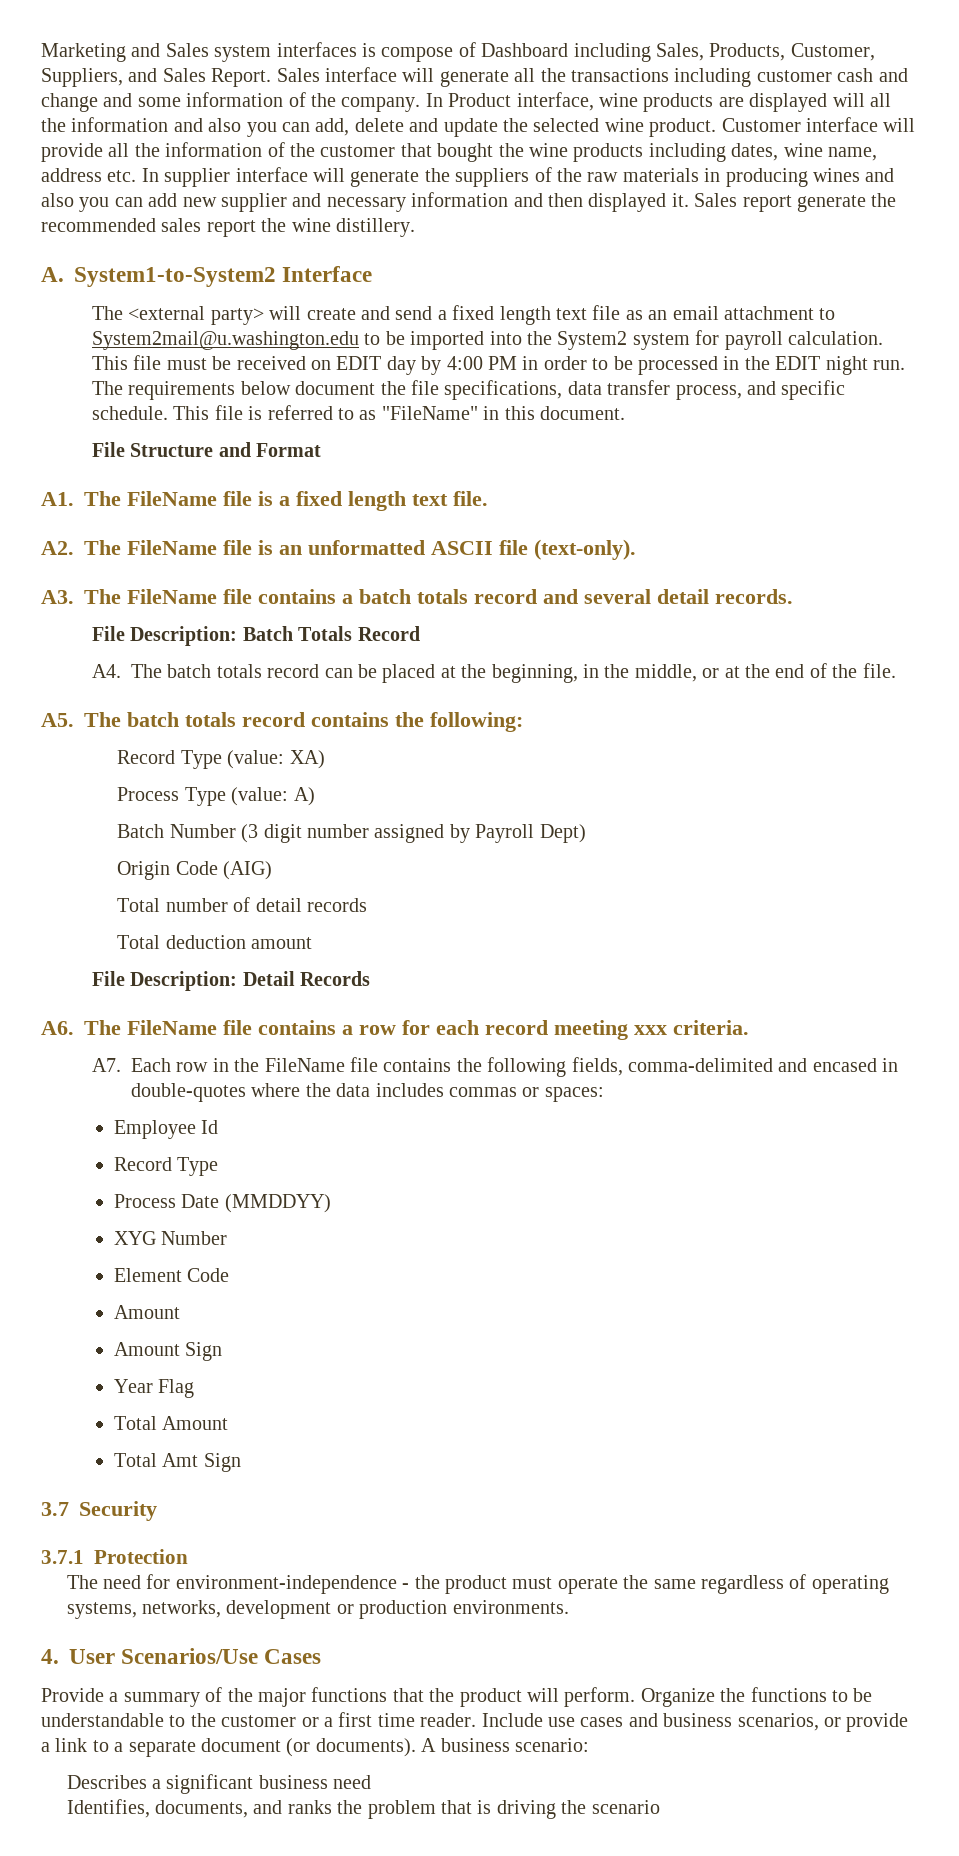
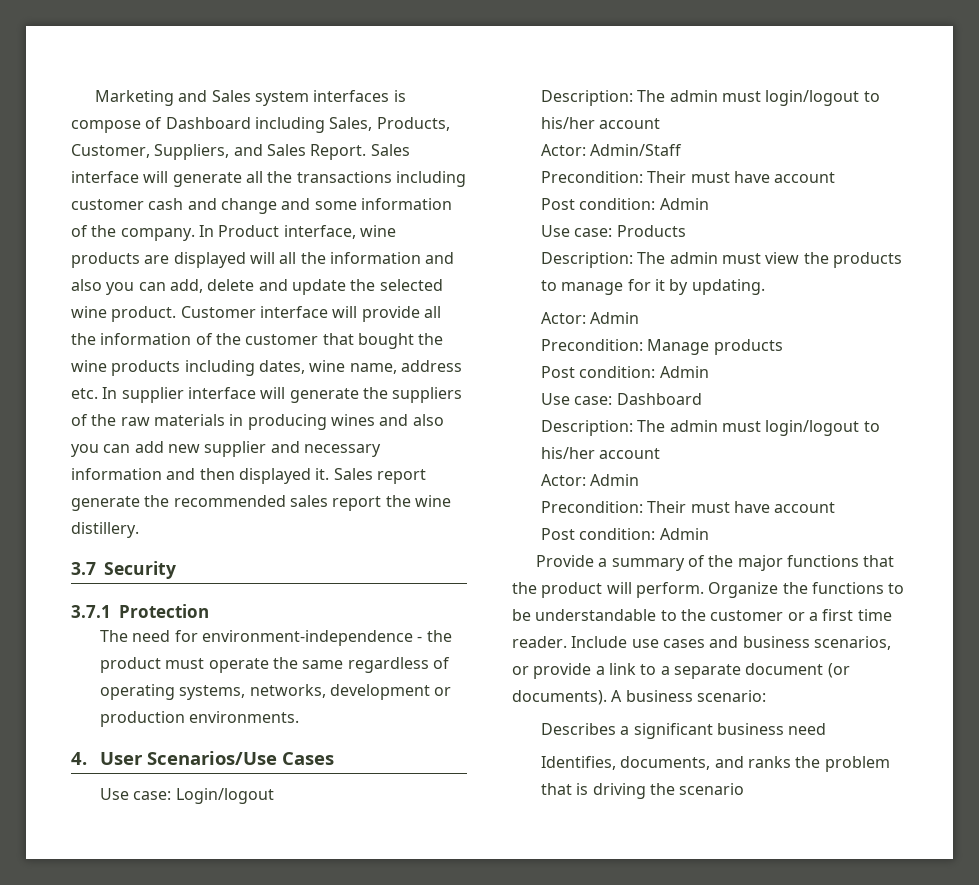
- A. System1-to-System2 Interface
- The <external party> will create and send a fixed length text file as an email attachment to System2mail@u.washington.edu to be imported into the System2 system for payroll calculation. This file must be received on EDIT day by 4:00 PM in order to be processed in the EDIT night run. The requirements below document the file specifications, data transfer process, and specific schedule. This file is referred to as "FileName" in this document.
- File Structure and Format
- A1. The FileName file is a fixed length text file.
- A2. The FileName file is an unformatted ASCII file (text-only).
- A3. The FileName file contains a batch totals record and several detail records.
- File Description: Batch Totals Record
- A4. The batch totals record can be placed at the beginning, in the middle, or at the end of the file.
- A5. The batch totals record contains the following:
- Record Type (value: XA)
- Process Type (value: A)
- Batch Number (3 digit number assigned by Payroll Dept)
- Origin Code (AIG)
- Total number of detail records
- Total deduction amount
- File Description: Detail Records
- A6. The FileName file contains a row for each record meeting xxx criteria.
- A7. Each row in the FileName file contains the following fields, comma-delimited and encased in double-quotes where the data includes commas or spaces:
- Employee Id
- Record Type
- Process Date (MMDDYY)
- XYG Number
- Element Code
- Amount
- Amount Sign
- Year Flag
- Total Amount
- Total Amt Sign
+ Use case: Login/logout
+ Description: The admin must login/logout to his/her account
+ Actor: Admin/Staff
+ Precondition: Their must have account
+ Post condition: Admin
+ Use case: Products
+ Description: The admin must view the products to manage for it by updating.
+ Actor: Admin
+ Precondition: Manage products
+ Post condition: Admin
+ Use case: Dashboard
+ Description: The admin must login/logout to his/her account
+ Actor: Admin
+ Precondition: Their must have account
+ Post condition: Admin

